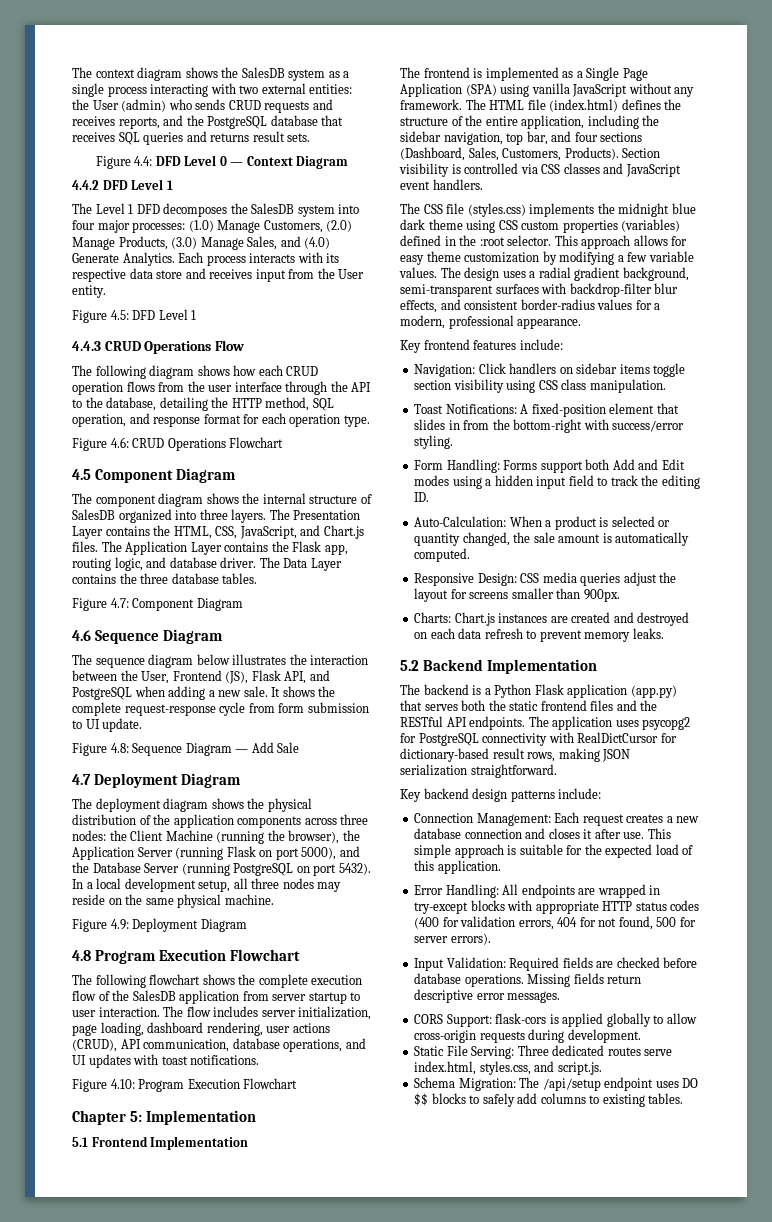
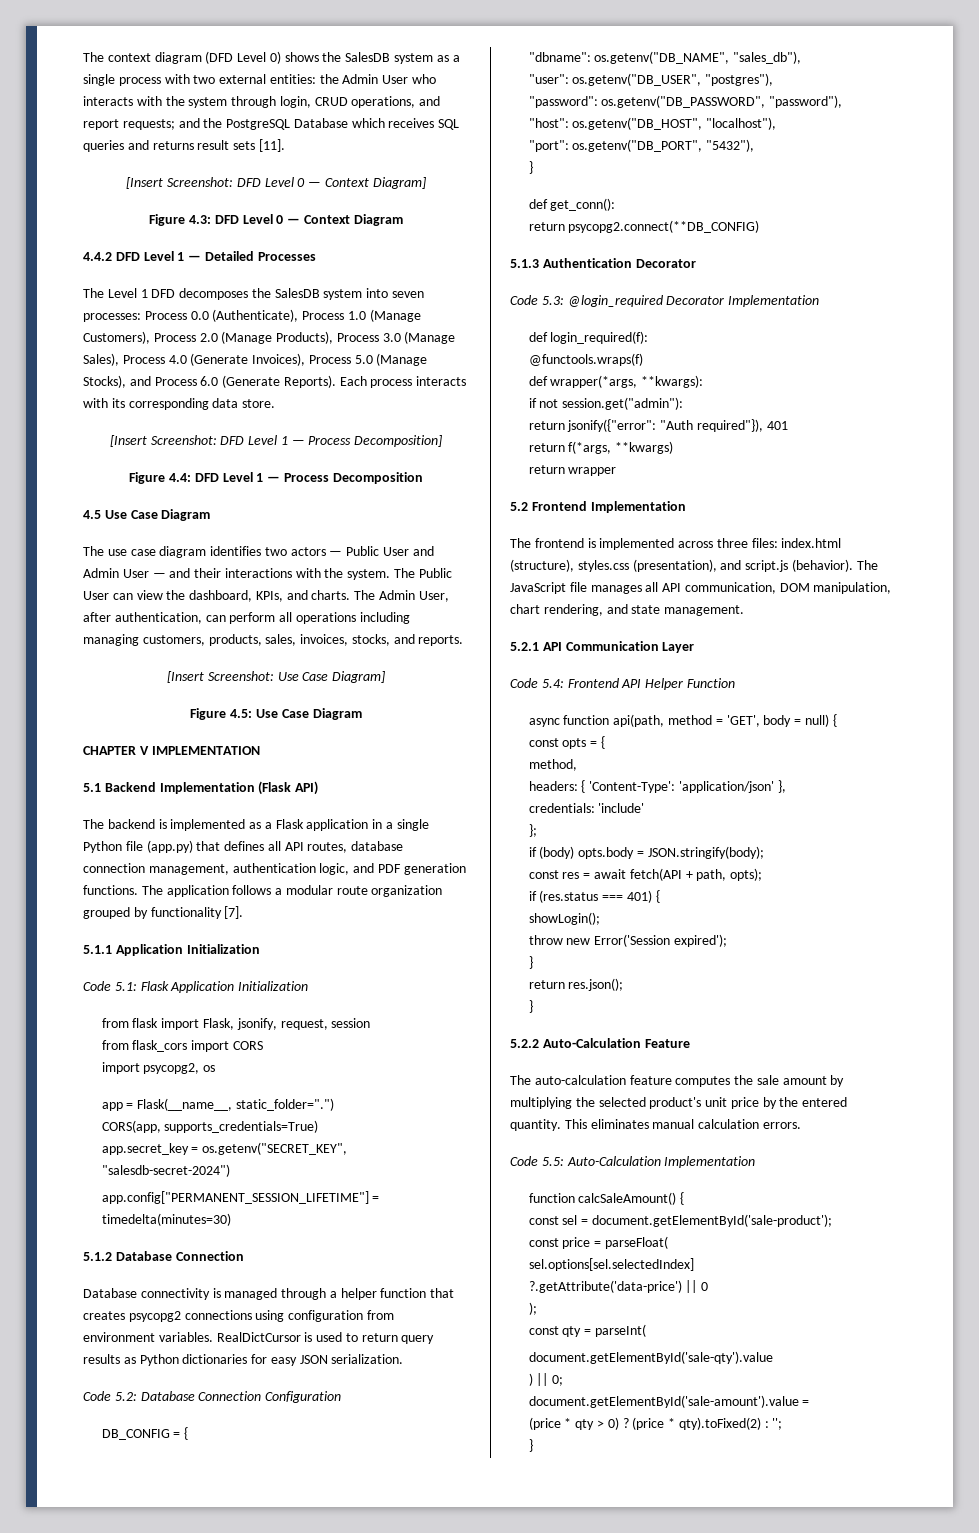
- The context diagram shows the SalesDB system as a single process interacting with two external entities: the User (admin) who sends CRUD requests and receives reports, and the PostgreSQL database that receives SQL queries and returns result sets.
- Figure 4.4: DFD Level 0 — Context Diagram
+ The context diagram (DFD Level 0) shows the SalesDB system as a single process with two external entities: the Admin User who interacts with the system through login, CRUD operations, and report requests; and the PostgreSQL Database which receives SQL queries and returns result sets [11].
+ [Insert Screenshot: DFD Level 0 — Context Diagram]
+ Figure 4.3: DFD Level 0 — Context Diagram
- 4.4.2 DFD Level 1
+ 4.4.2 DFD Level 1 — Detailed Processes
- The Level 1 DFD decomposes the SalesDB system into four major processes: (1.0) Manage Customers, (2.0) Manage Products, (3.0) Manage Sales, and (4.0) Generate Analytics.
+ The Level 1 DFD decomposes the SalesDB system into seven processes: Process 0.0 (Authenticate), Process 1.0 (Manage Customers), Process 2.0 (Manage Products), Process 3.0 (Manage Sales), Process 4.0 (Generate Invoices), Process 5.0 (Manage Stocks), and Process 6.0 (Generate Reports).
- Each process interacts with its respective data store and receives input from the User entity.
- Figure 4.5: DFD Level 1
- 4.4.3 CRUD Operations Flow
- The following diagram shows how each CRUD operation flows from the user interface through the API to the database, detailing the HTTP method, SQL operation, and response format for each operation type.
- Figure 4.6: CRUD Operations Flowchart
- 4.5 Component Diagram
- The component diagram shows the internal structure of SalesDB organized into three layers. The Presentation Layer contains the HTML, CSS, JavaScript, and Chart.js files. The Application Layer contains the Flask app, routing logic, and database driver. The Data Layer contains the three database tables.
- Figure 4.7: Component Diagram
- 4.6 Sequence Diagram
- The sequence diagram below illustrates the interaction between the User, Frontend (JS), Flask API, and PostgreSQL when adding a new sale. It shows the complete request-response cycle from form submission to UI update.
- Figure 4.8: Sequence Diagram — Add Sale
- 4.7 Deployment Diagram
- The deployment diagram shows the physical distribution of the application components across three nodes: the Client Machine (running the browser), the Application Server (running Flask on port 5000), and the Database Server (running PostgreSQL on port 5432). In a local development setup, all three nodes may reside on the same physical machine.
- Figure 4.9: Deployment Diagram
- 4.8 Program Execution Flowchart
- The following flowchart shows the complete execution flow of the SalesDB application from server startup to user interaction. The flow includes server initialization, page loading, dashboard rendering, user actions (CRUD), API communication, database operations, and UI updates with toast notifications.
- Figure 4.10: Program Execution Flowchart
- Chapter 5: Implementation
- 5.1 Frontend Implementation
+ Each process interacts with its corresponding data store.
+ [Insert Screenshot: DFD Level 1 — Process Decomposition]
+ Figure 4.4: DFD Level 1 — Process Decomposition
+ 4.5 Use Case Diagram
+ The use case diagram identifies two actors — Public User and Admin User — and their interactions with the system. The Public User can view the dashboard, KPIs, and charts. The Admin User, after authentication, can perform all operations including managing customers, products, sales, invoices, stocks, and reports.
+ [Insert Screenshot: Use Case Diagram]
+ Figure 4.5: Use Case Diagram
+ CHAPTER V IMPLEMENTATION
+ 5.1 Backend Implementation (Flask API)
+ The backend is implemented as a Flask application in a single Python file (app.py) that defines all API routes, database connection management, authentication logic, and PDF generation functions. The application follows a modular route organization grouped by functionality [7].
+ 5.1.1 Application Initialization
+ Code 5.1: Flask Application Initialization
+ from flask import Flask, jsonify, request, session
+ from flask_cors import CORS
+ import psycopg2, os
+ app = Flask(__name__, static_folder=".")
+ CORS(app, supports_credentials=True)
+ app.secret_key = os.getenv("SECRET_KEY", "salesdb-secret-2024")
+ app.config["PERMANENT_SESSION_LIFETIME"] = timedelta(minutes=30)
+ 5.1.2 Database Connection
+ Database connectivity is managed through a helper function that creates psycopg2 connections using configuration from environment variables. RealDictCursor is used to return query results as Python dictionaries for easy JSON serialization.
+ Code 5.2: Database Connection Configuration
+ DB_CONFIG = {
+ "dbname": os.getenv("DB_NAME", "sales_db"),
+ "user": os.getenv("DB_USER", "postgres"),
+ "password": os.getenv("DB_PASSWORD", "password"),
+ "host": os.getenv("DB_HOST", "localhost"),
+ "port": os.getenv("DB_PORT", "5432"),
+ }
+ def get_conn():
+ return psycopg2.connect(**DB_CONFIG)
+ 5.1.3 Authentication Decorator
+ Code 5.3: @login_required Decorator Implementation
+ def login_required(f):
+ @functools.wraps(f)
+ def wrapper(*args, **kwargs):
+ if not session.get("admin"):
+ return jsonify({"error": "Auth required"}), 401
+ return f(*args, **kwargs)
+ return wrapper
+ 5.2 Frontend Implementation
- The frontend is implemented as a Single Page Application (SPA) using vanilla JavaScript without any framework. The HTML file (index.html) defines the structure of the entire application, including the sidebar navigation, top bar, and four sections (Dashboard, Sales, Customers, Products). Section visibility is controlled via CSS classes and JavaScript event handlers.
- The CSS file (styles.css) implements the midnight blue dark theme using CSS custom properties (variables) defined in the :root selector. This approach allows for easy theme customization by modifying a few variable values. The design uses a radial gradient background, semi-transparent surfaces with backdrop-filter blur effects, and consistent border-radius values for a modern, professional appearance.
- Key frontend features include:
- Navigation: Click handlers on sidebar items toggle section visibility using CSS class manipulation.
- Toast Notifications: A fixed-position element that slides in from the bottom-right with success/error styling.
- Form Handling: Forms support both Add and Edit modes using a hidden input field to track the editing ID.
- Auto-Calculation: When a product is selected or quantity changed, the sale amount is automatically computed.
- Responsive Design: CSS media queries adjust the layout for screens smaller than 900px.
- Charts: Chart.js instances are created and destroyed on each data refresh to prevent memory leaks.
- 5.2 Backend Implementation
- The backend is a Python Flask application (app.py) that serves both the static frontend files and the RESTful API endpoints. The application uses psycopg2 for PostgreSQL connectivity with RealDictCursor for dictionary-based result rows, making JSON serialization straightforward.
- Key backend design patterns include:
- Connection Management: Each request creates a new database connection and closes it after use. This simple approach is suitable for the expected load of this application.
- Error Handling: All endpoints are wrapped in try-except blocks with appropriate HTTP status codes (400 for validation errors, 404 for not found, 500 for server errors).
- Input Validation: Required fields are checked before database operations. Missing fields return descriptive error messages.
- CORS Support: flask-cors is applied globally to allow cross-origin requests during development.
- Static File Serving: Three dedicated routes serve index.html, styles.css, and script.js.
- Schema Migration: The /api/setup endpoint uses DO $$ blocks to safely add columns to existing tables.
+ The frontend is implemented across three files: index.html (structure), styles.css (presentation), and script.js (behavior). The JavaScript file manages all API communication, DOM manipulation, chart rendering, and state management.
+ 5.2.1 API Communication Layer
+ Code 5.4: Frontend API Helper Function
+ async function api(path, method = 'GET', body = null) {
+ const opts = {
+ method,
+ headers: { 'Content-Type': 'application/json' },
+ credentials: 'include'
+ };
+ if (body) opts.body = JSON.stringify(body);
+ const res = await fetch(API + path, opts);
+ if (res.status === 401) {
+ showLogin();
+ throw new Error('Session expired');
+ }
+ return res.json();
+ }
+ 5.2.2 Auto-Calculation Feature
+ The auto-calculation feature computes the sale amount by multiplying the selected product's unit price by the entered quantity. This eliminates manual calculation errors.
+ Code 5.5: Auto-Calculation Implementation
+ function calcSaleAmount() {
+ const sel = document.getElementById('sale-product');
+ const price = parseFloat(
+ sel.options[sel.selectedIndex]
+ ?.getAttribute('data-price') || 0
+ );
+ const qty = parseInt(
+ document.getElementById('sale-qty').value
+ ) || 0;
+ document.getElementById('sale-amount').value =
+ (price * qty > 0) ? (price * qty).toFixed(2) : '';
+ }

